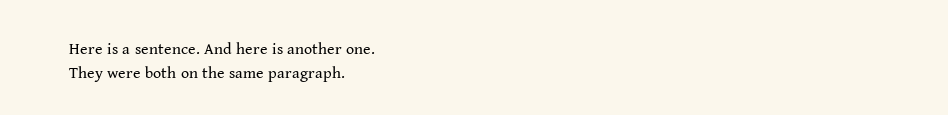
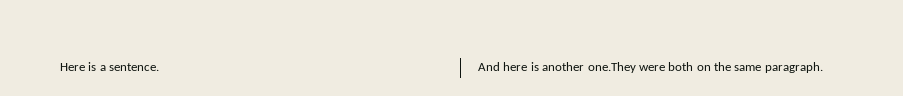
- Here is a sentence. And here is another one.
- They were both on the same paragraph.
+ Here is a sentence.
+ And here is another one.They were both on the same paragraph.

